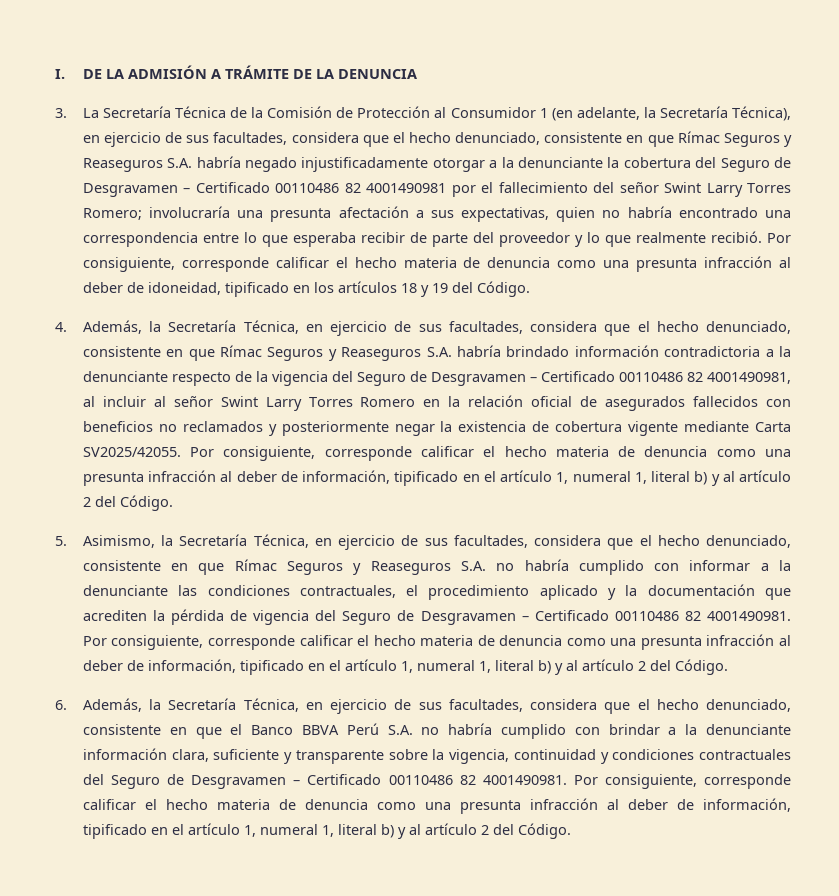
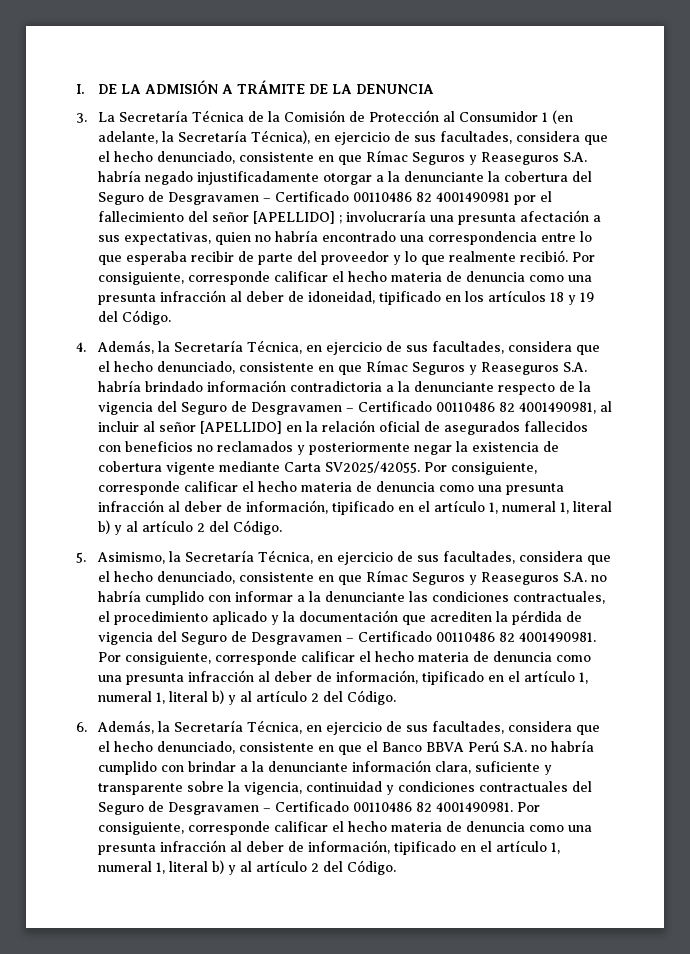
- 3. La Secretaría Técnica de la Comisión de Protección al Consumidor 1 (en adelante, la Secretaría Técnica), en ejercicio de sus facultades, considera que el hecho denunciado, consistente en que Rímac Seguros y Reaseguros S.A. habría negado injustificadamente otorgar a la denunciante la cobertura del Seguro de Desgravamen – Certificado 00110486 82 4001490981 por el fallecimiento del señor Swint Larry Torres Romero;
+ 3. La Secretaría Técnica de la Comisión de Protección al Consumidor 1 (en adelante, la Secretaría Técnica), en ejercicio de sus facultades, considera que el hecho denunciado, consistente en que Rímac Seguros y Reaseguros S.A. habría negado injustificadamente otorgar a la denunciante la cobertura del Seguro de Desgravamen – Certificado 00110486 82 4001490981 por el fallecimiento del señor [APELLIDO] ;
- 4. Además, la Secretaría Técnica, en ejercicio de sus facultades, considera que el hecho denunciado, consistente en que Rímac Seguros y Reaseguros S.A. habría brindado información contradictoria a la denunciante respecto de la vigencia del Seguro de Desgravamen – Certificado 00110486 82 4001490981, al incluir al señor Swint Larry Torres Romero en la relación oficial de asegurados fallecidos con beneficios no reclamados y posteriormente negar la existencia de cobertura vigente mediante Carta SV2025/42055.
+ 4. Además, la Secretaría Técnica, en ejercicio de sus facultades, considera que el hecho denunciado, consistente en que Rímac Seguros y Reaseguros S.A. habría brindado información contradictoria a la denunciante respecto de la vigencia del Seguro de Desgravamen – Certificado 00110486 82 4001490981, al incluir al señor [APELLIDO] en la relación oficial de asegurados fallecidos con beneficios no reclamados y posteriormente negar la existencia de cobertura vigente mediante Carta SV2025/42055.

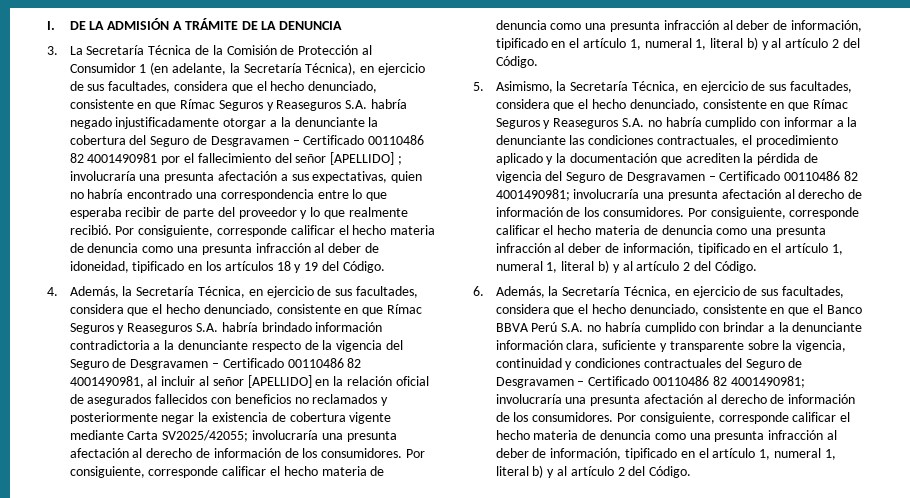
- 4. Además, la Secretaría Técnica, en ejercicio de sus facultades, considera que el hecho denunciado, consistente en que Rímac Seguros y Reaseguros S.A. habría brindado información contradictoria a la denunciante respecto de la vigencia del Seguro de Desgravamen – Certificado 00110486 82 4001490981, al incluir al señor [APELLIDO] en la relación oficial de asegurados fallecidos con beneficios no reclamados y posteriormente negar la existencia de cobertura vigente mediante Carta SV2025/42055.
+ 4. Además, la Secretaría Técnica, en ejercicio de sus facultades, considera que el hecho denunciado, consistente en que Rímac Seguros y Reaseguros S.A. habría brindado información contradictoria a la denunciante respecto de la vigencia del Seguro de Desgravamen – Certificado 00110486 82 4001490981, al incluir al señor [APELLIDO] en la relación oficial de asegurados fallecidos con beneficios no reclamados y posteriormente negar la existencia de cobertura vigente mediante Carta SV2025/42055; involucraría una presunta afectación al derecho de información de los consumidores.
- 5. Asimismo, la Secretaría Técnica, en ejercicio de sus facultades, considera que el hecho denunciado, consistente en que Rímac Seguros y Reaseguros S.A. no habría cumplido con informar a la denunciante las condiciones contractuales, el procedimiento aplicado y la documentación que acrediten la pérdida de vigencia del Seguro de Desgravamen – Certificado 00110486 82 4001490981.
+ 5. Asimismo, la Secretaría Técnica, en ejercicio de sus facultades, considera que el hecho denunciado, consistente en que Rímac Seguros y Reaseguros S.A. no habría cumplido con informar a la denunciante las condiciones contractuales, el procedimiento aplicado y la documentación que acrediten la pérdida de vigencia del Seguro de Desgravamen – Certificado 00110486 82 4001490981; involucraría una presunta afectación al derecho de información de los consumidores.
- 6. Además, la Secretaría Técnica, en ejercicio de sus facultades, considera que el hecho denunciado, consistente en que el Banco BBVA Perú S.A. no habría cumplido con brindar a la denunciante información clara, suficiente y transparente sobre la vigencia, continuidad y condiciones contractuales del Seguro de Desgravamen – Certificado 00110486 82 4001490981.
+ 6. Además, la Secretaría Técnica, en ejercicio de sus facultades, considera que el hecho denunciado, consistente en que el Banco BBVA Perú S.A. no habría cumplido con brindar a la denunciante información clara, suficiente y transparente sobre la vigencia, continuidad y condiciones contractuales del Seguro de Desgravamen – Certificado 00110486 82 4001490981; involucraría una presunta afectación al derecho de información de los consumidores.

